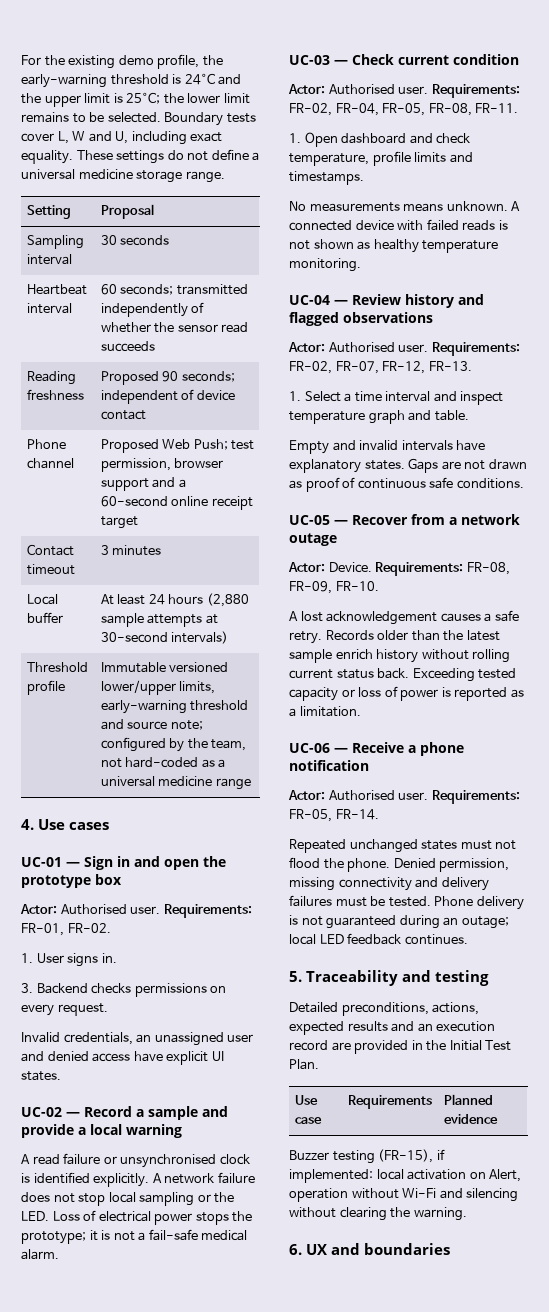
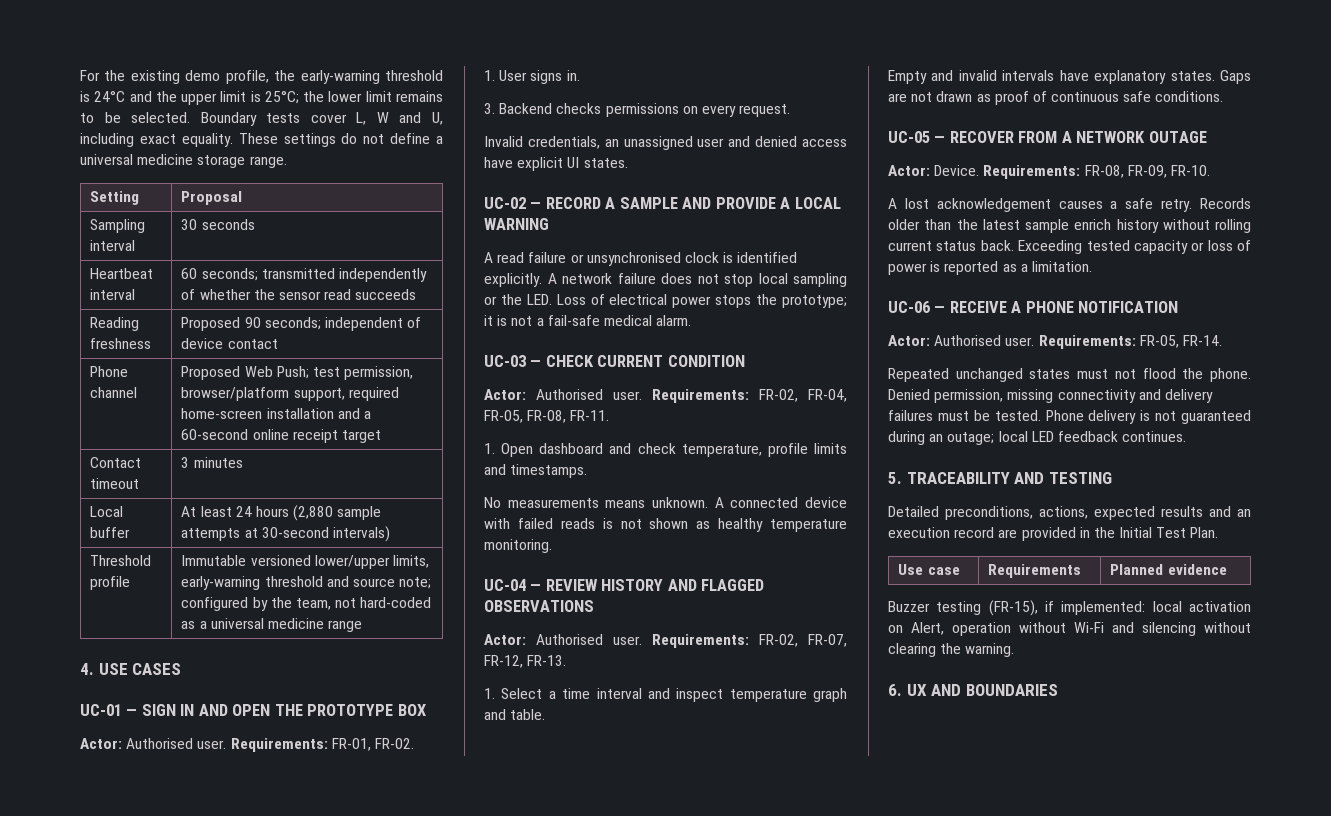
- Phone channel | Proposed Web Push; test permission, browser support and a 60-second online receipt target
+ Phone channel | Proposed Web Push; test permission, browser/platform support, required home-screen installation and a 60-second online receipt target
- 4. Use cases
+ 4. USE CASES
- UC-01 — Sign in and open the prototype box
+ UC-01 — SIGN IN AND OPEN THE PROTOTYPE BOX
- UC-02 — Record a sample and provide a local warning
+ UC-02 — RECORD A SAMPLE AND PROVIDE A LOCAL WARNING
- UC-03 — Check current condition
+ UC-03 — CHECK CURRENT CONDITION
- UC-04 — Review history and flagged observations
+ UC-04 — REVIEW HISTORY AND FLAGGED OBSERVATIONS
- UC-05 — Recover from a network outage
+ UC-05 — RECOVER FROM A NETWORK OUTAGE
- UC-06 — Receive a phone notification
+ UC-06 — RECEIVE A PHONE NOTIFICATION
- 5. Traceability and testing
+ 5. TRACEABILITY AND TESTING
- 6. UX and boundaries
+ 6. UX AND BOUNDARIES

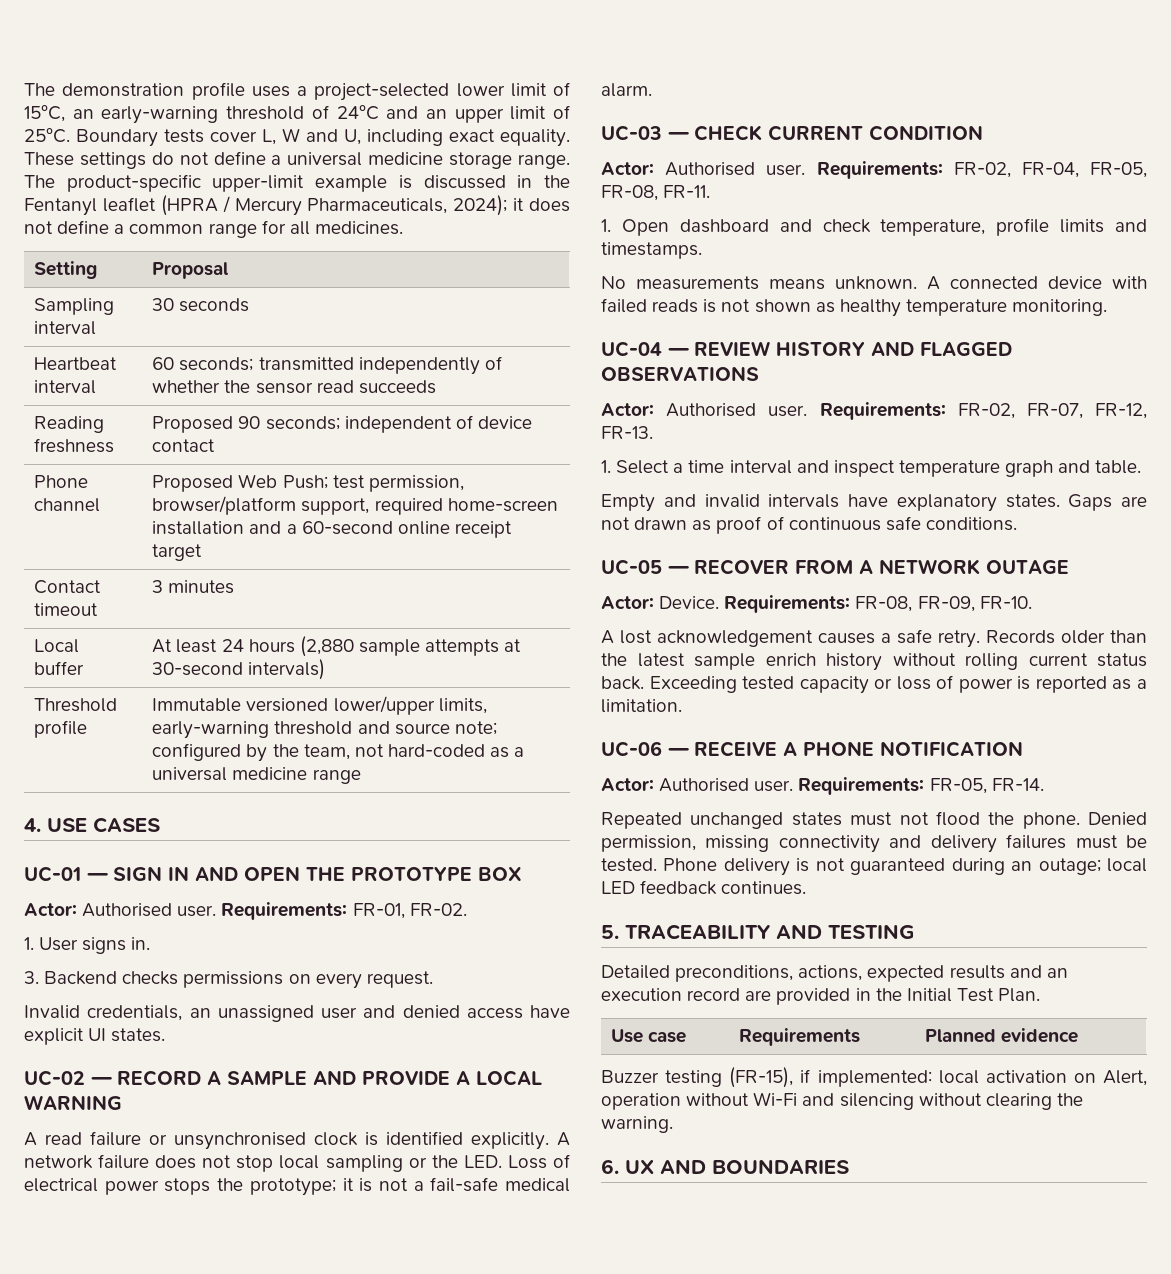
- For the existing demo profile, the early-warning threshold is 24°C and the upper limit is 25°C; the lower limit remains to be selected.
+ The demonstration profile uses a project-selected lower limit of 15°C, an early-warning threshold of 24°C and an upper limit of 25°C.
+ The product-specific upper-limit example is discussed in the Fentanyl leaflet (HPRA / Mercury Pharmaceuticals, 2024); it does not define a common range for all medicines.

